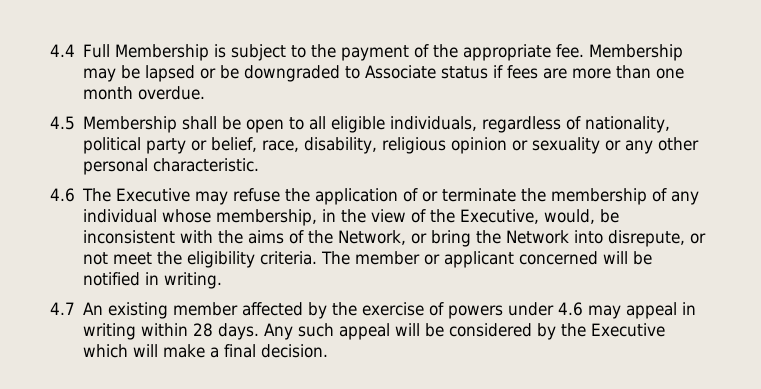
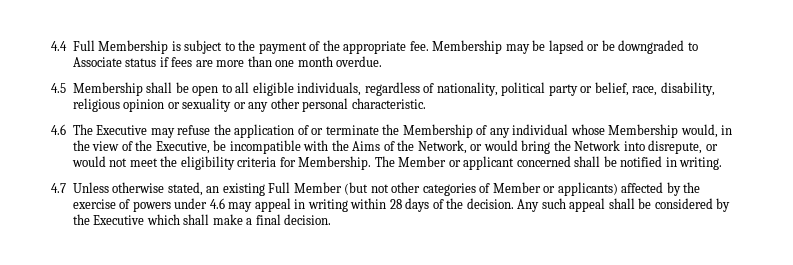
- 4.6 The Executive may refuse the application of or terminate the membership of any individual whose membership, in the view of the Executive, would, be inconsistent with the aims of the Network, or bring the Network into disrepute, or not meet the eligibility criteria. The member or applicant concerned will be notified in writing.
+ 4.6 The Executive may refuse the application of or terminate the Membership of any individual whose Membership would, in the view of the Executive, be incompatible with the Aims of the Network, or would bring the Network into disrepute, or would not meet the eligibility criteria for Membership. The Member or applicant concerned shall be notified in writing.
- 4.7 An existing member affected by the exercise of powers under 4.6 may appeal in writing within 28 days.
+ 4.7 Unless otherwise stated, an existing Full Member (but not other categories of Member or applicants) affected by the exercise of powers under 4.6 may appeal in writing within 28 days of the decision.
- Any such appeal will be considered by the Executive which will make a final decision.
+ Any such appeal shall be considered by the Executive which shall make a final decision.

